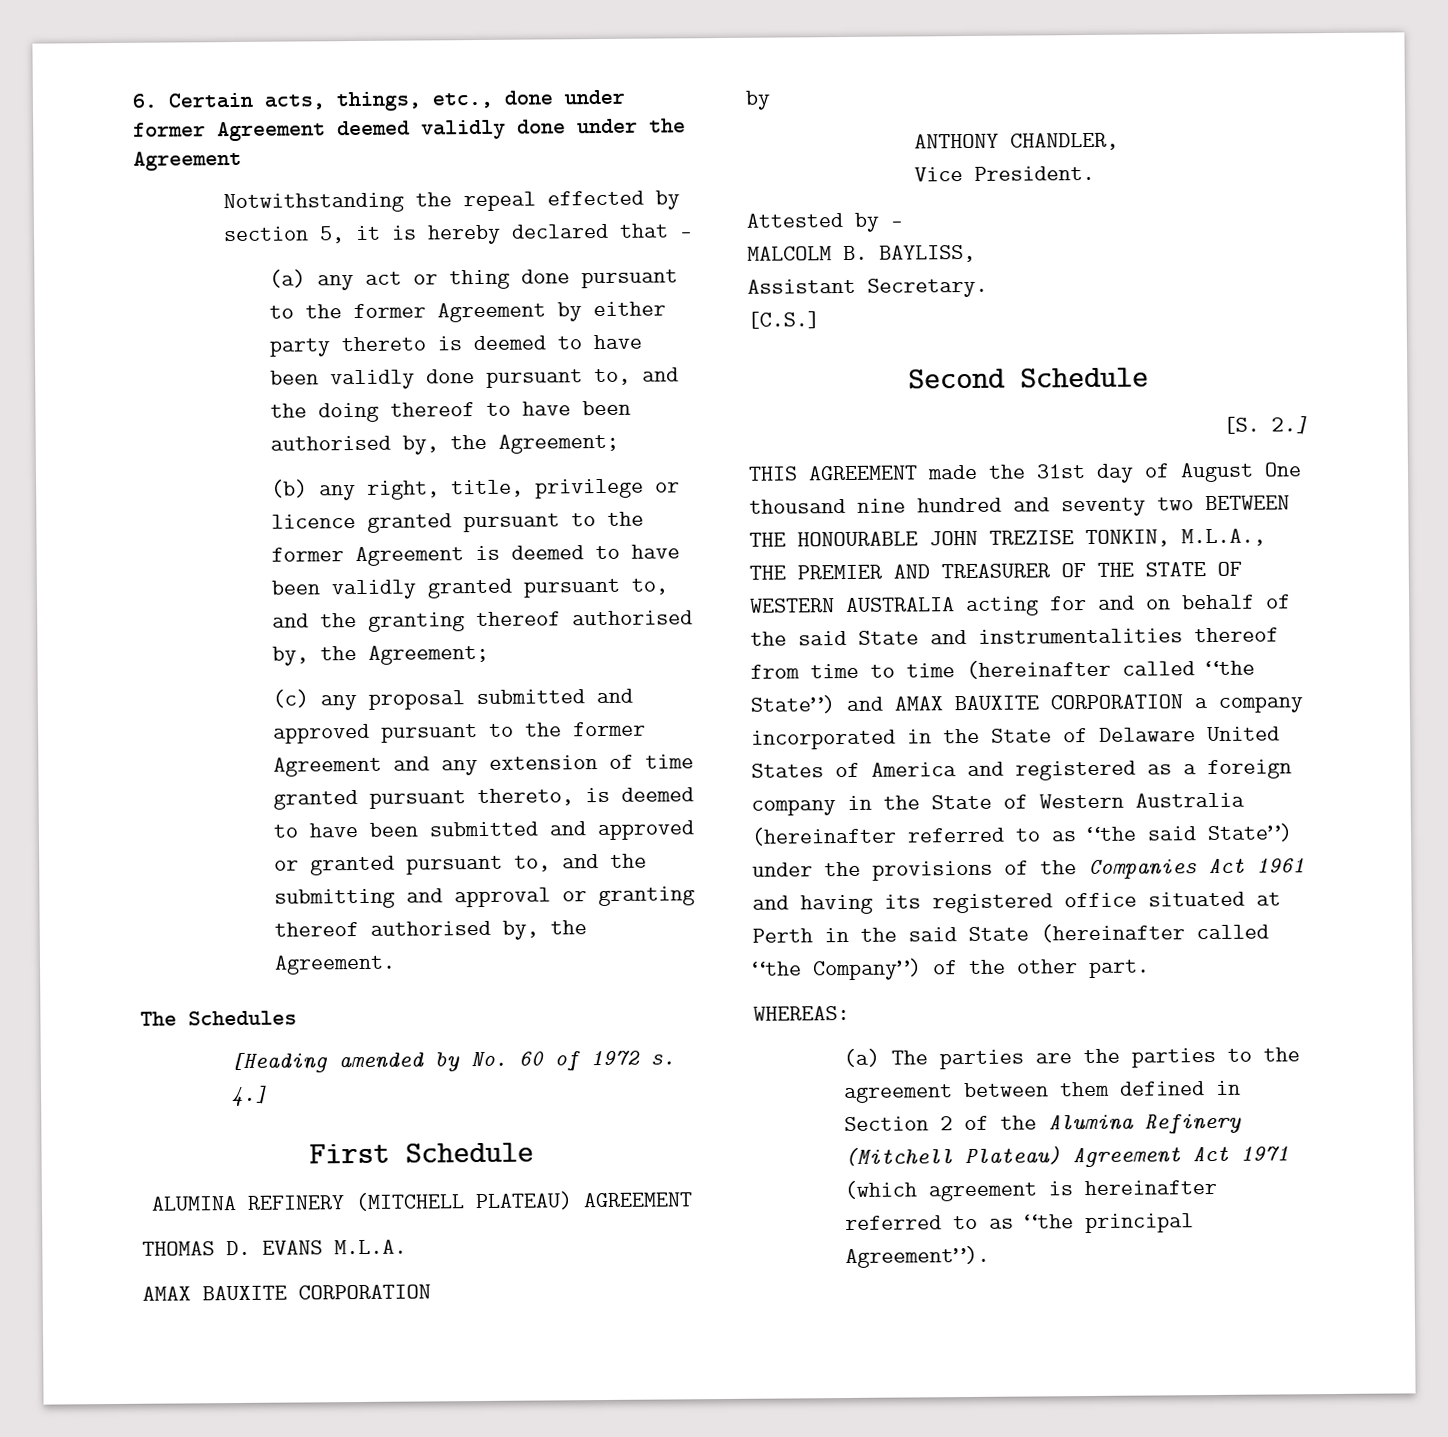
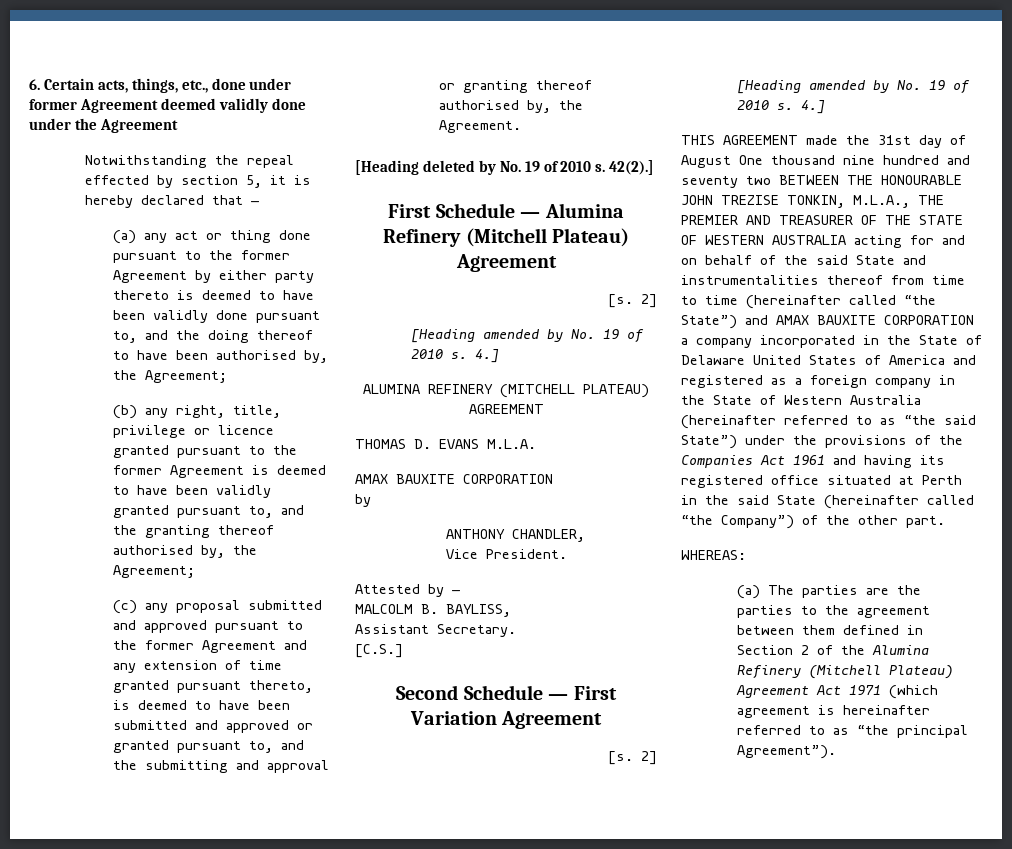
- The Schedules
- [Heading amended by No. 60 of 1972 s. 4.]
- First Schedule
+ [Heading deleted by No. 19 of 2010 s. 42(2).]
+ First Schedule — Alumina Refinery (Mitchell Plateau) Agreement
+ [s. 2]
+ [Heading amended by No. 19 of 2010 s. 4.]
- Second Schedule
- [S. 2.]
+ Second Schedule — First Variation Agreement
+ [s. 2]
+ [Heading amended by No. 19 of 2010 s. 4.]

